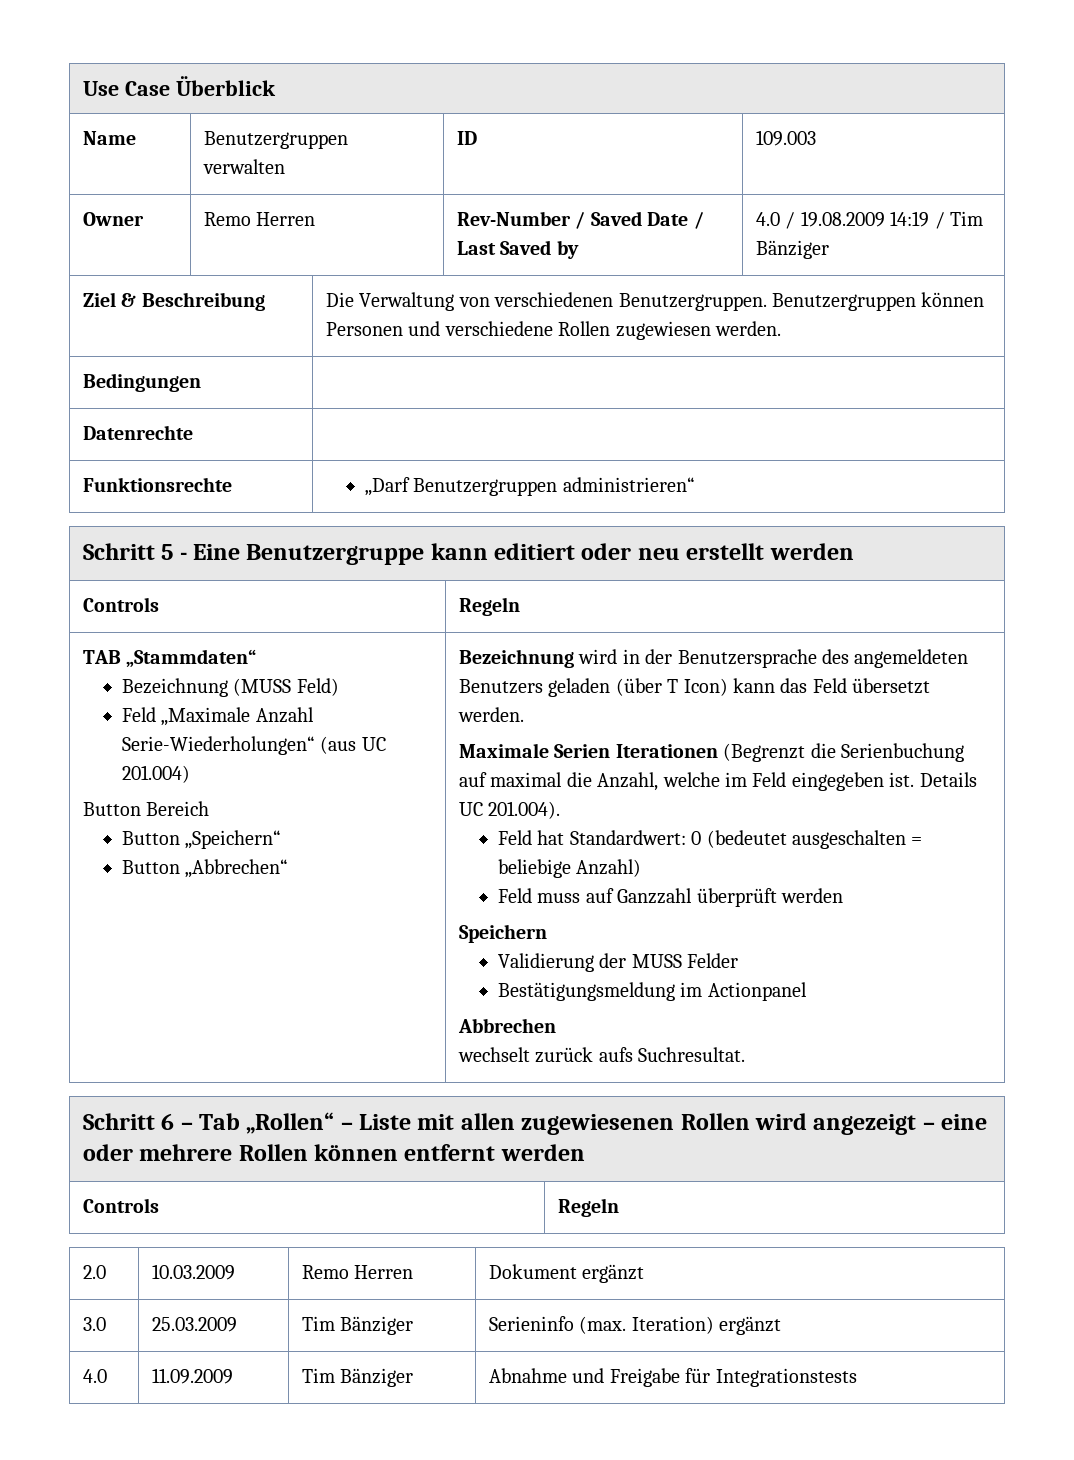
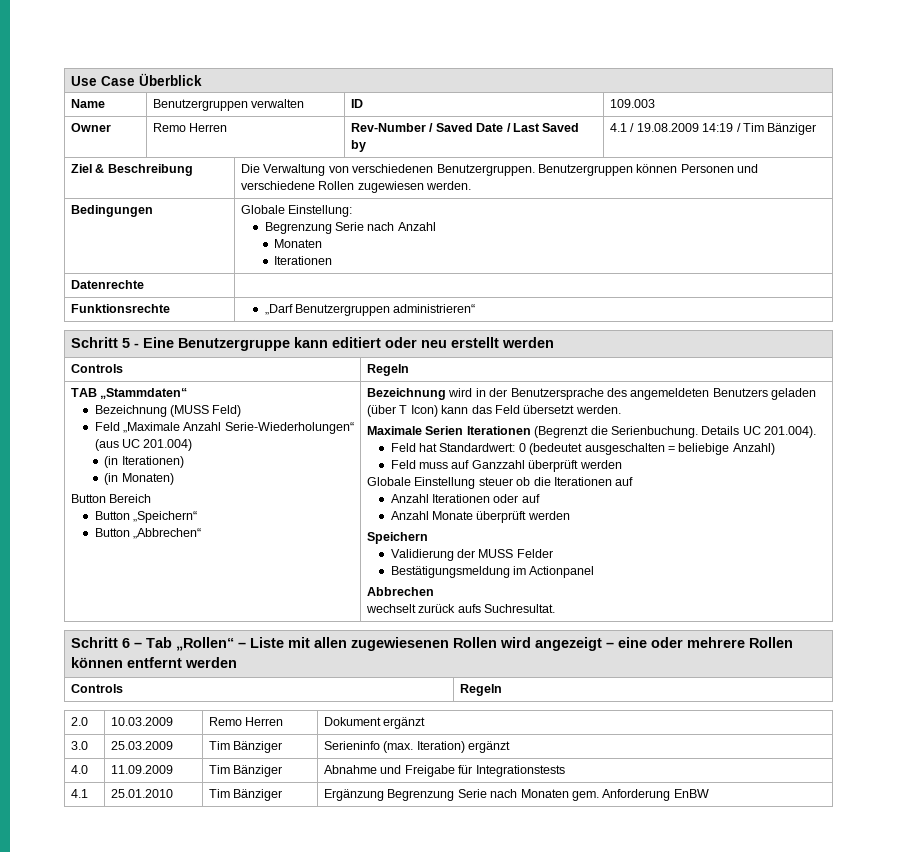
- Owner | Remo Herren | Rev-Number / Saved Date / Last Saved by | 4.0 / 19.08.2009 14:19 / Tim Bänziger
+ Owner | Remo Herren | Rev-Number / Saved Date / Last Saved by | 4.1 / 19.08.2009 14:19 / Tim Bänziger
- Bedingungen |
+ Bedingungen | Globale Einstellung:
+ Begrenzung Serie nach Anzahl
+ Monaten
+ Iterationen
+ (in Iterationen)
+ (in Monaten)
- Maximale Serien Iterationen (Begrenzt die Serienbuchung auf maximal die Anzahl, welche im Feld eingegeben ist.
+ Maximale Serien Iterationen (Begrenzt die Serienbuchung.
+ Globale Einstellung steuer ob die Iterationen auf
+ Anzahl Iterationen oder auf
+ Anzahl Monate überprüft werden
+ 4.1 | 25.01.2010 | Tim Bänziger | Ergänzung Begrenzung Serie nach Monaten gem. Anforderung EnBW

